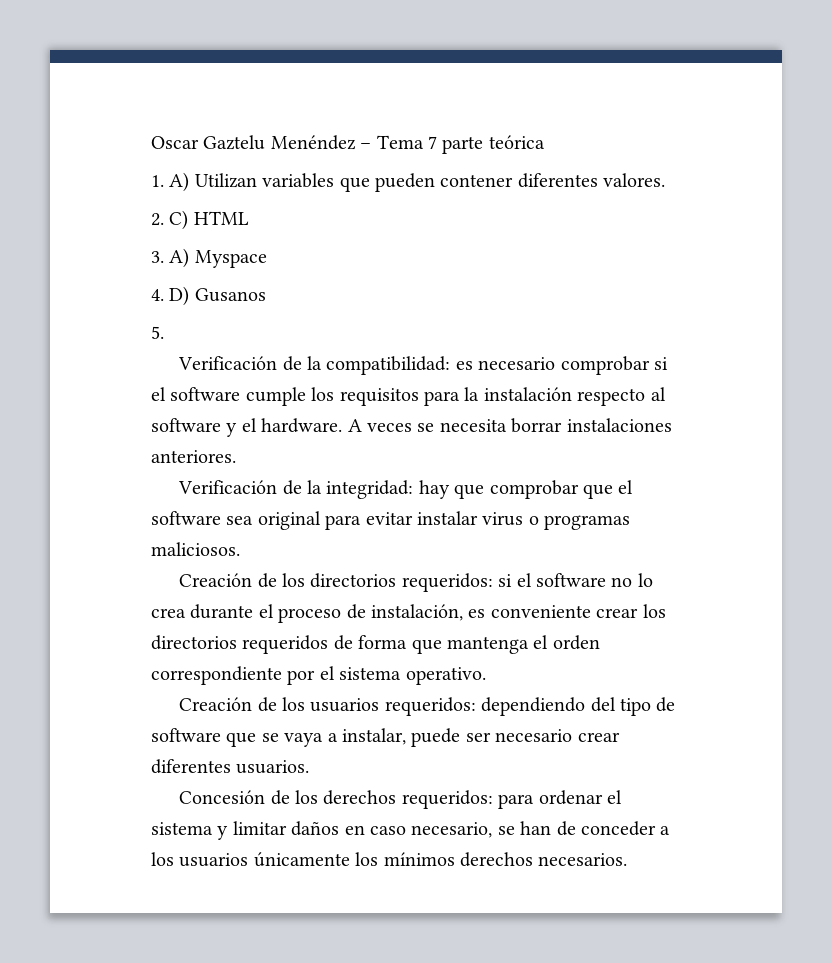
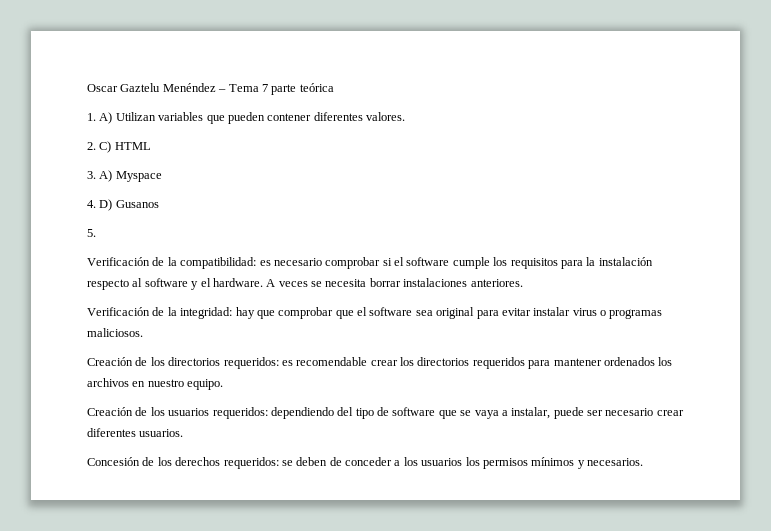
- Creación de los directorios requeridos: si el software no lo crea durante el proceso de instalación, es conveniente crear los directorios requeridos de forma que mantenga el orden correspondiente por el sistema operativo.
+ Creación de los directorios requeridos: es recomendable crear los directorios requeridos para mantener ordenados los archivos en nuestro equipo.
- Concesión de los derechos requeridos: para ordenar el sistema y limitar daños en caso necesario, se han de conceder a los usuarios únicamente los mínimos derechos necesarios.
+ Concesión de los derechos requeridos: se deben de conceder a los usuarios los permisos mínimos y necesarios.

